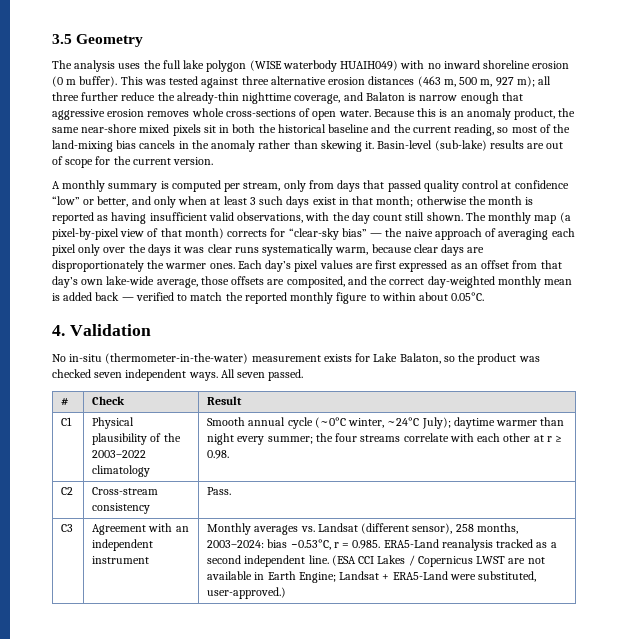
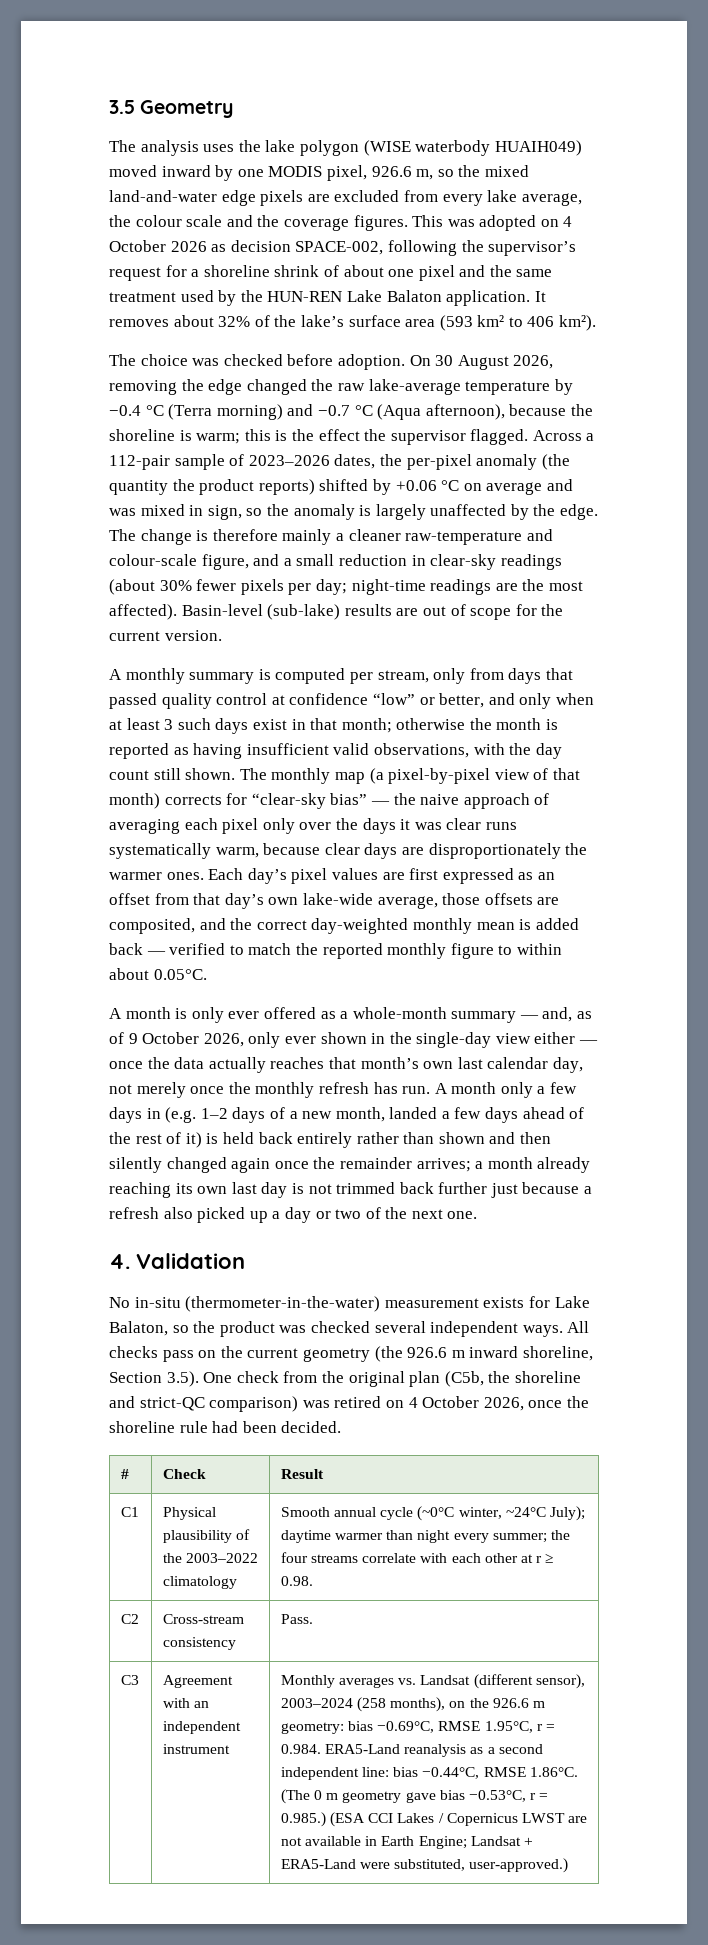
- The analysis uses the full lake polygon (WISE waterbody HUAIH049) with no inward shoreline erosion (0 m buffer). This was tested against three alternative erosion distances (463 m, 500 m, 927 m); all three further reduce the already-thin nighttime coverage, and Balaton is narrow enough that aggressive erosion removes whole cross-sections of open water. Because this is an anomaly product, the same near-shore mixed pixels sit in both the historical baseline and the current reading, so most of the land-mixing bias cancels in the anomaly rather than skewing it.
+ The analysis uses the lake polygon (WISE waterbody HUAIH049) moved inward by one MODIS pixel, 926.6 m, so the mixed land-and-water edge pixels are excluded from every lake average, the colour scale and the coverage figures. This was adopted on 4 October 2026 as decision SPACE-002, following the supervisor’s request for a shoreline shrink of about one pixel and the same treatment used by the HUN-REN Lake Balaton application. It removes about 32% of the lake’s surface area (593 km² to 406 km²).
+ The choice was checked before adoption. On 30 August 2026, removing the edge changed the raw lake-average temperature by −0.4 °C (Terra morning) and −0.7 °C (Aqua afternoon), because the shoreline is warm; this is the effect the supervisor flagged. Across a 112-pair sample of 2023–2026 dates, the per-pixel anomaly (the quantity the product reports) shifted by +0.06 °C on average and was mixed in sign, so the anomaly is largely unaffected by the edge. The change is therefore mainly a cleaner raw-temperature and colour-scale figure, and a small reduction in clear-sky readings (about 30% fewer pixels per day; night-time readings are the most affected).
+ A month is only ever offered as a whole-month summary — and, as of 9 October 2026, only ever shown in the single-day view either — once the data actually reaches that month’s own last calendar day, not merely once the monthly refresh has run. A month only a few days in (e.g. 1–2 days of a new month, landed a few days ahead of the rest of it) is held back entirely rather than shown and then silently changed again once the remainder arrives; a month already reaching its own last day is not trimmed back further just because a refresh also picked up a day or two of the next one.
- No in-situ (thermometer-in-the-water) measurement exists for Lake Balaton, so the product was checked seven independent ways.
+ No in-situ (thermometer-in-the-water) measurement exists for Lake Balaton, so the product was checked several independent ways.
- All seven passed.
+ All checks pass on the current geometry (the 926.6 m inward shoreline, Section 3.5). One check from the original plan (C5b, the shoreline and strict-QC comparison) was retired on 4 October 2026, once the shoreline rule had been decided.
- Monthly averages vs. Landsat (different sensor), 258 months, 2003–2024: bias −0.53°C, r = 0.985. ERA5-Land reanalysis tracked as a second independent line. (ESA CCI Lakes / Copernicus LWST are not available in Earth Engine; Landsat + ERA5-Land were substituted, user-approved.)
+ Monthly averages vs. Landsat (different sensor), 2003–2024 (258 months), on the 926.6 m geometry: bias −0.69°C, RMSE 1.95°C, r = 0.984. ERA5-Land reanalysis as a second independent line: bias −0.44°C, RMSE 1.86°C. (The 0 m geometry gave bias −0.53°C, r = 0.985.) (ESA CCI Lakes / Copernicus LWST are not available in Earth Engine; Landsat + ERA5-Land were substituted, user-approved.)

